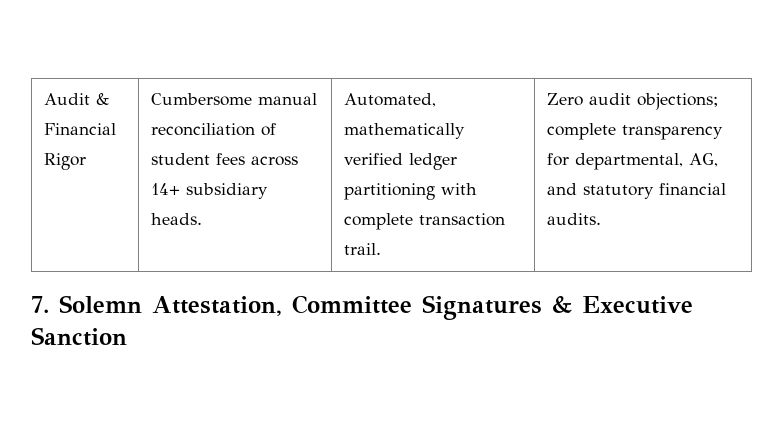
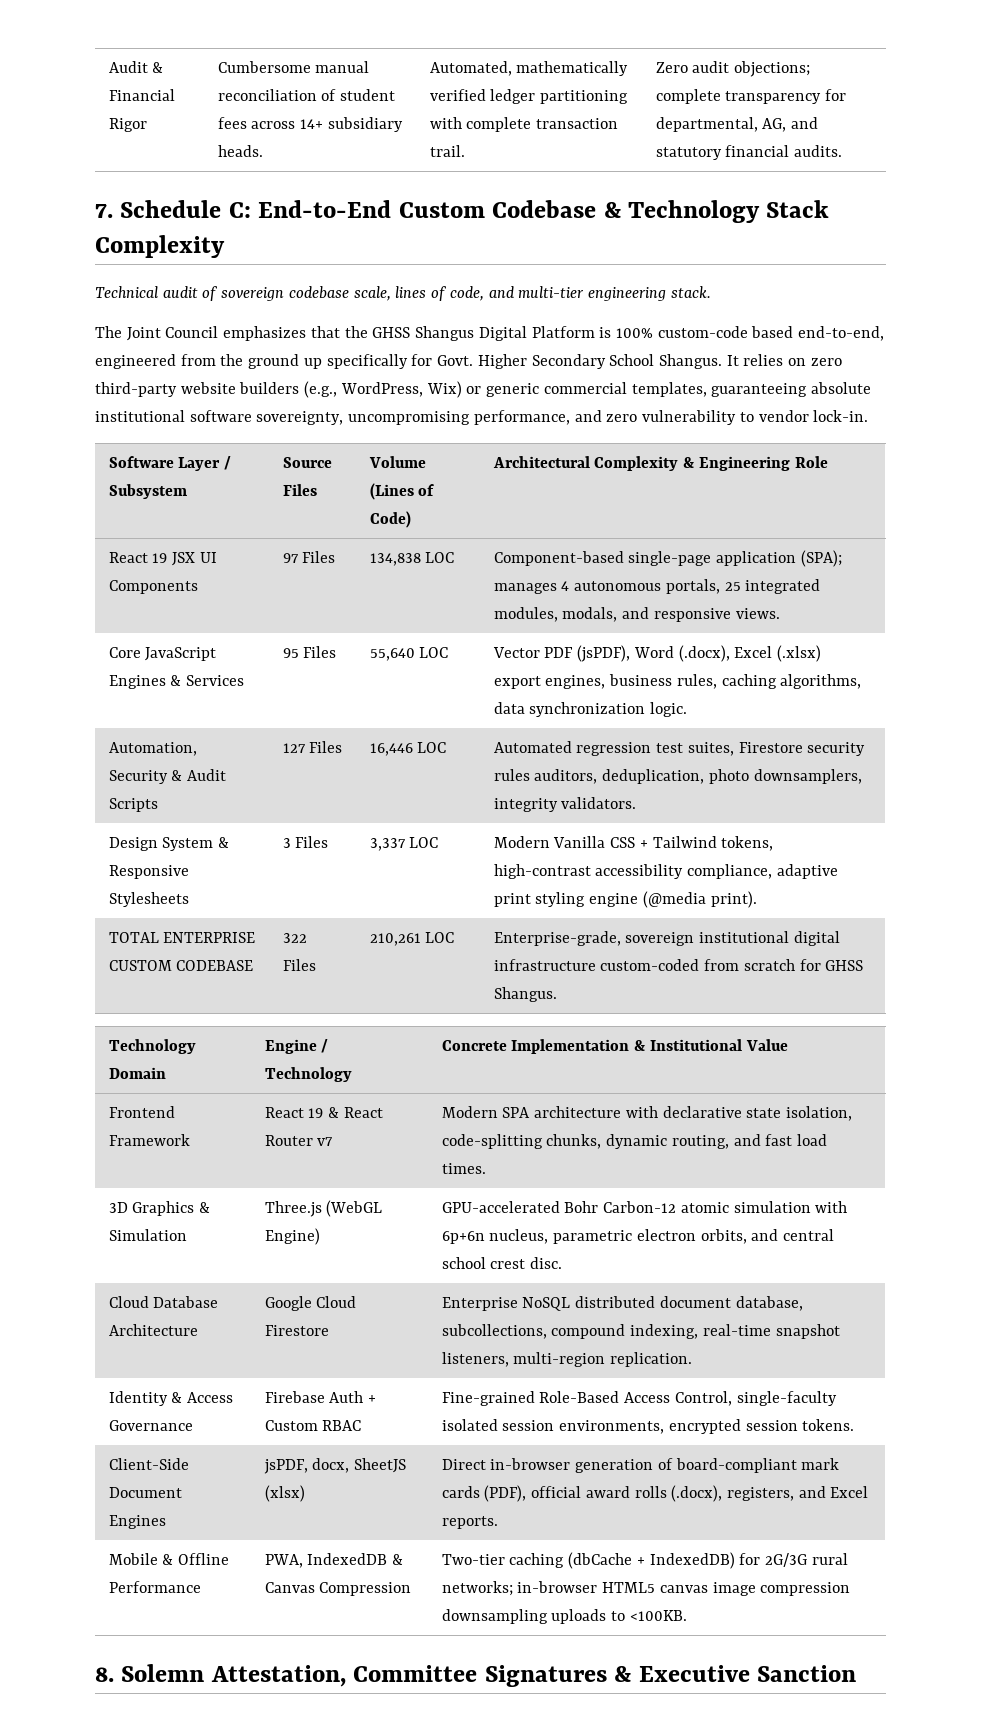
- 7. Solemn Attestation, Committee Signatures & Executive Sanction
+ 7. Schedule C: End-to-End Custom Codebase & Technology Stack Complexity
+ Technical audit of sovereign codebase scale, lines of code, and multi-tier engineering stack.
+ The Joint Council emphasizes that the GHSS Shangus Digital Platform is 100% custom-code based end-to-end, engineered from the ground up specifically for Govt. Higher Secondary School Shangus. It relies on zero third-party website builders (e.g., WordPress, Wix) or generic commercial templates, guaranteeing absolute institutional software sovereignty, uncompromising performance, and zero vulnerability to vendor lock-in.
+ Software Layer / Subsystem | Source Files | Volume (Lines of Code) | Architectural Complexity & Engineering Role
+ React 19 JSX UI Components | 97 Files | 134,838 LOC | Component-based single-page application (SPA); manages 4 autonomous portals, 25 integrated modules, modals, and responsive views.
+ Core JavaScript Engines & Services | 95 Files | 55,640 LOC | Vector PDF (jsPDF), Word (.docx), Excel (.xlsx) export engines, business rules, caching algorithms, data synchronization logic.
+ Automation, Security & Audit Scripts | 127 Files | 16,446 LOC | Automated regression test suites, Firestore security rules auditors, deduplication, photo downsamplers, integrity validators.
+ Design System & Responsive Stylesheets | 3 Files | 3,337 LOC | Modern Vanilla CSS + Tailwind tokens, high-contrast accessibility compliance, adaptive print styling engine (@media print).
+ TOTAL ENTERPRISE CUSTOM CODEBASE | 322 Files | 210,261 LOC | Enterprise-grade, sovereign institutional digital infrastructure custom-coded from scratch for GHSS Shangus.
+ Technology Domain | Engine / Technology | Concrete Implementation & Institutional Value
+ Frontend Framework | React 19 & React Router v7 | Modern SPA architecture with declarative state isolation, code-splitting chunks, dynamic routing, and fast load times.
+ 3D Graphics & Simulation | Three.js (WebGL Engine) | GPU-accelerated Bohr Carbon-12 atomic simulation with 6p+6n nucleus, parametric electron orbits, and central school crest disc.
+ Cloud Database Architecture | Google Cloud Firestore | Enterprise NoSQL distributed document database, subcollections, compound indexing, real-time snapshot listeners, multi-region replication.
+ Identity & Access Governance | Firebase Auth + Custom RBAC | Fine-grained Role-Based Access Control, single-faculty isolated session environments, encrypted session tokens.
+ Client-Side Document Engines | jsPDF, docx, SheetJS (xlsx) | Direct in-browser generation of board-compliant mark cards (PDF), official award rolls (.docx), registers, and Excel reports.
+ Mobile & Offline Performance | PWA, IndexedDB & Canvas Compression | Two-tier caching (dbCache + IndexedDB) for 2G/3G rural networks; in-browser HTML5 canvas image compression downsampling uploads to <100KB.
+ 8. Solemn Attestation, Committee Signatures & Executive Sanction

